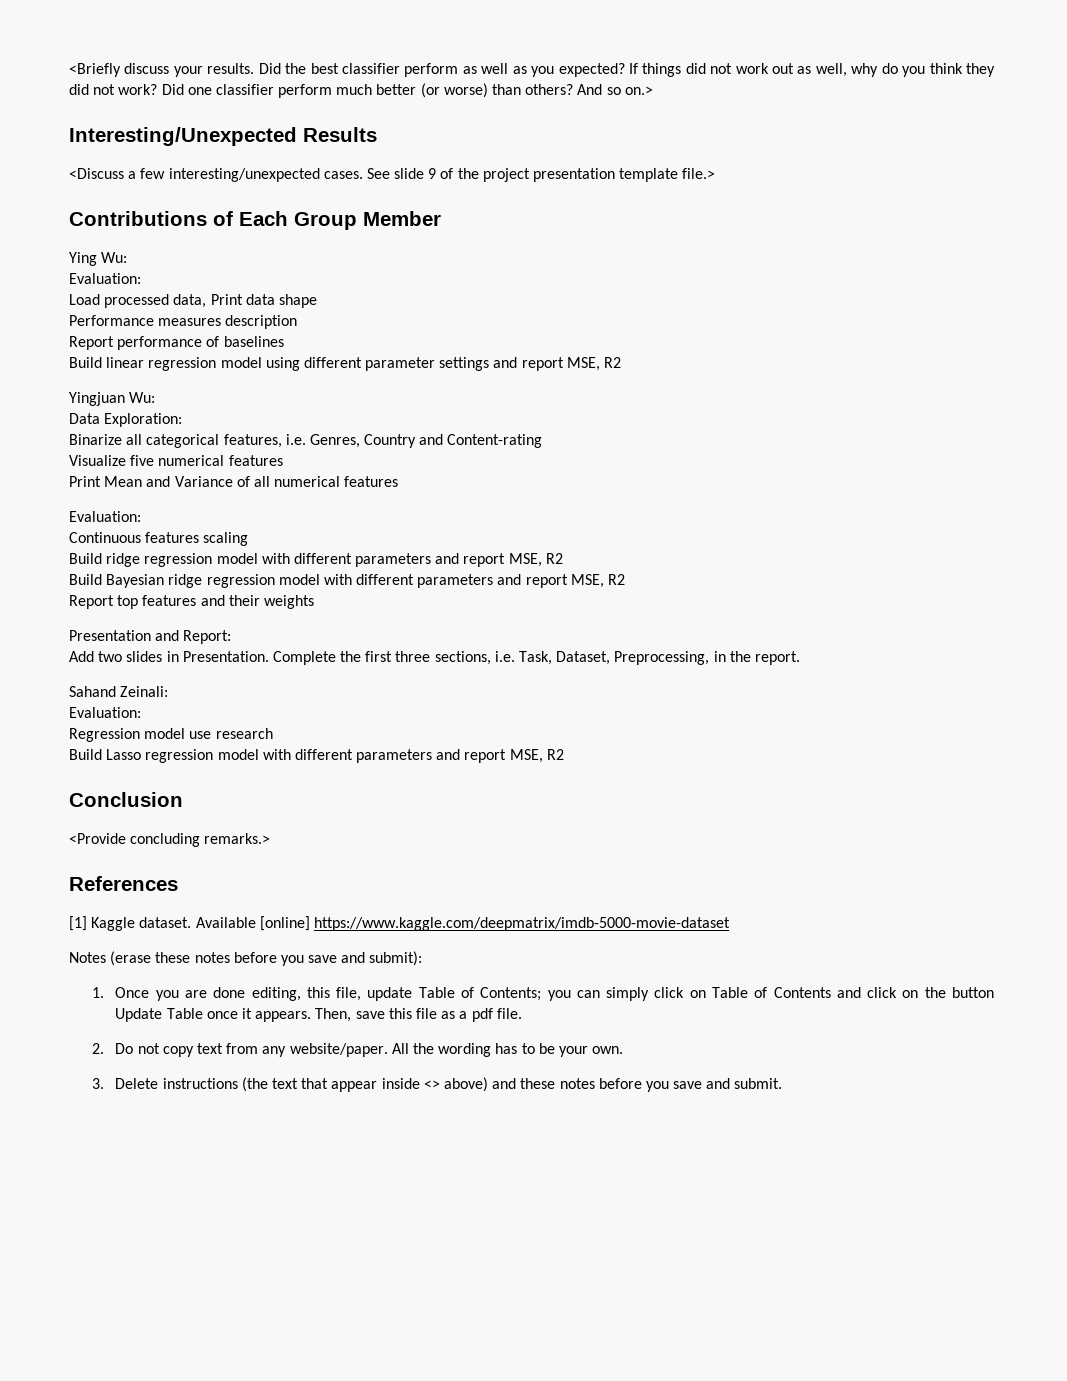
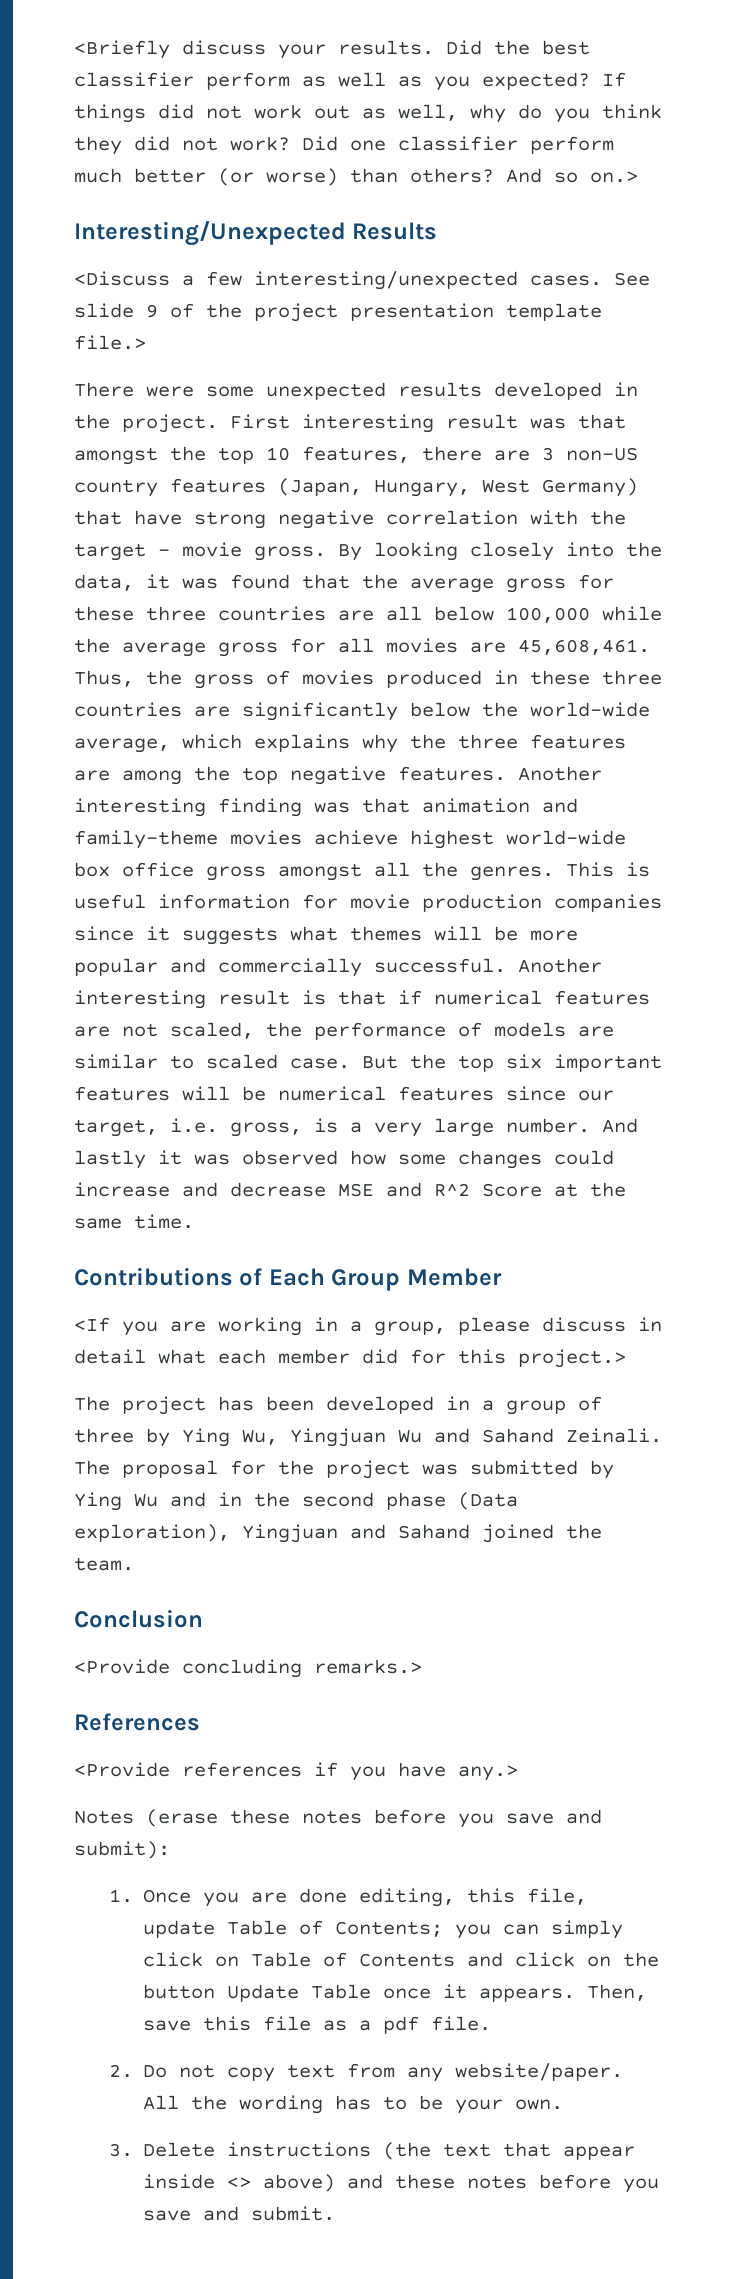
+ There were some unexpected results developed in the project. First interesting result was that amongst the top 10 features, there are 3 non-US country features (Japan, Hungary, West Germany) that have strong negative correlation with the target – movie gross. By looking closely into the data, it was found that the average gross for these three countries are all below 100,000 while the average gross for all movies are 45,608,461. Thus, the gross of movies produced in these three countries are significantly below the world-wide average, which explains why the three features are among the top negative features. Another interesting finding was that animation and family-theme movies achieve highest world-wide box office gross amongst all the genres. This is useful information for movie production companies since it suggests what themes will be more popular and commercially successful. Another interesting result is that if numerical features are not scaled, the performance of models are similar to scaled case. But the top six important features will be numerical features since our target, i.e. gross, is a very large number. And lastly it was observed how some changes could increase and decrease MSE and R^2 Score at the same time.
- Ying Wu:
- Evaluation:
- Load processed data, Print data shape
- Performance measures description
- Report performance of baselines
- Build linear regression model using different parameter settings and report MSE, R2
- Yingjuan Wu:
- Data Exploration:
- Binarize all categorical features, i.e. Genres, Country and Content-rating
- Visualize five numerical features
- Print Mean and Variance of all numerical features
- Evaluation:
- Continuous features scaling
- Build ridge regression model with different parameters and report MSE, R2
- Build Bayesian ridge regression model with different parameters and report MSE, R2
- Report top features and their weights
- Presentation and Report:
- Add two slides in Presentation. Complete the first three sections, i.e. Task, Dataset, Preprocessing, in the report.
- Sahand Zeinali:
- Evaluation:
- Regression model use research
- Build Lasso regression model with different parameters and report MSE, R2
+ <If you are working in a group, please discuss in detail what each member did for this project.>
+ The project has been developed in a group of three by Ying Wu, Yingjuan Wu and Sahand Zeinali. The proposal for the project was submitted by Ying Wu and in the second phase (Data exploration), Yingjuan and Sahand joined the team.
- [1] Kaggle dataset. Available [online] https://www.kaggle.com/deepmatrix/imdb-5000-movie-dataset
+ <Provide references if you have any.>

